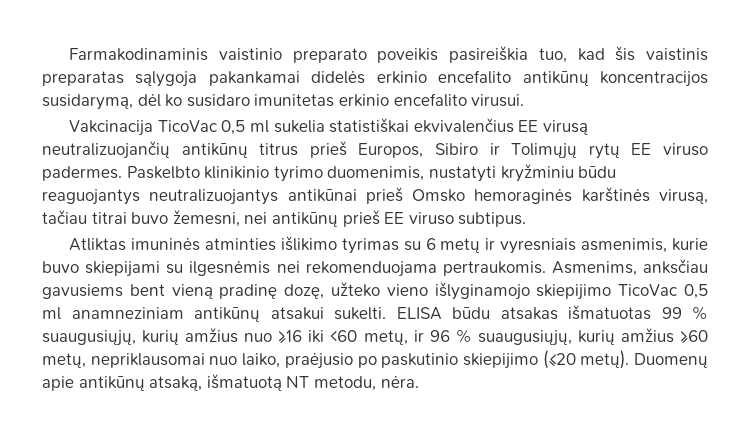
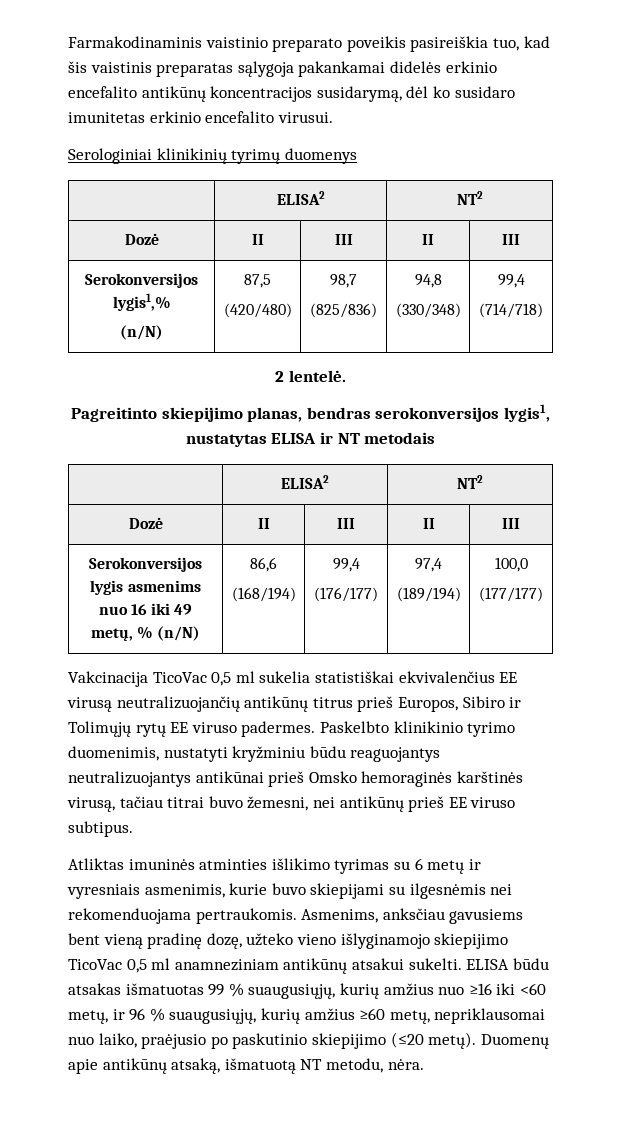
+ Serologiniai klinikinių tyrimų duomenys
+ | ELISA2 | NT2
+ Dozė | II | III | II | III
+ Serokonversijos lygis1,%
+ (n/N) | 87,5
+ (420/480) | 98,7
+ (825/836) | 94,8
+ (330/348) | 99,4
+ (714/718)
+ 2 lentelė.
+ Pagreitinto skiepijimo planas, bendras serokonversijos lygis1, nustatytas ELISA ir NT metodais
+ | ELISA2 | NT2
+ Dozė | II | III | II | III
+ Serokonversijos lygis asmenims nuo 16 iki 49 metų, % (n/N) | 86,6
+ (168/194) | 99,4
+ (176/177) | 97,4
+ (189/194) | 100,0
+ (177/177)

